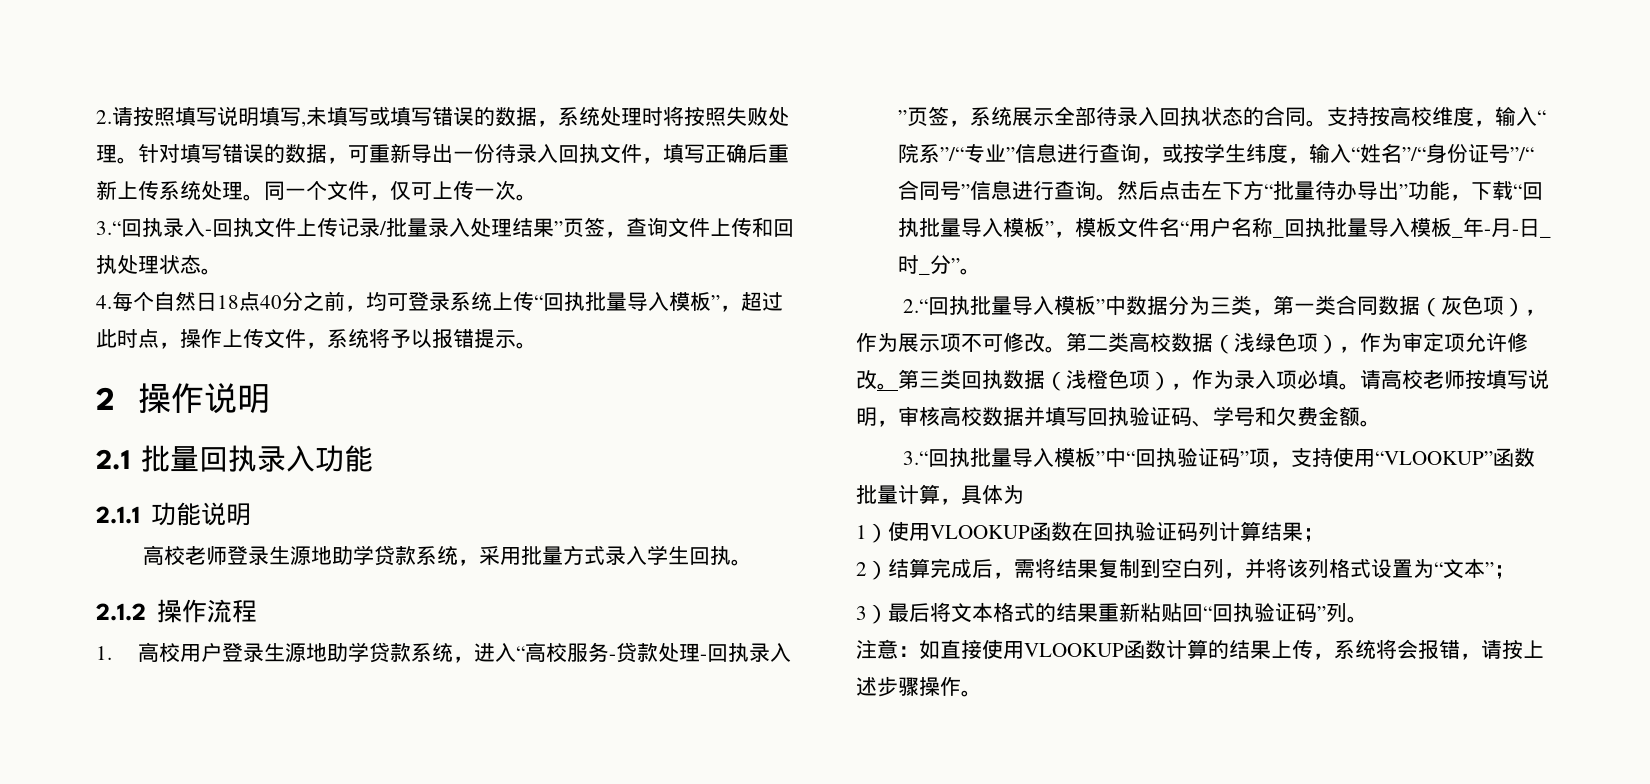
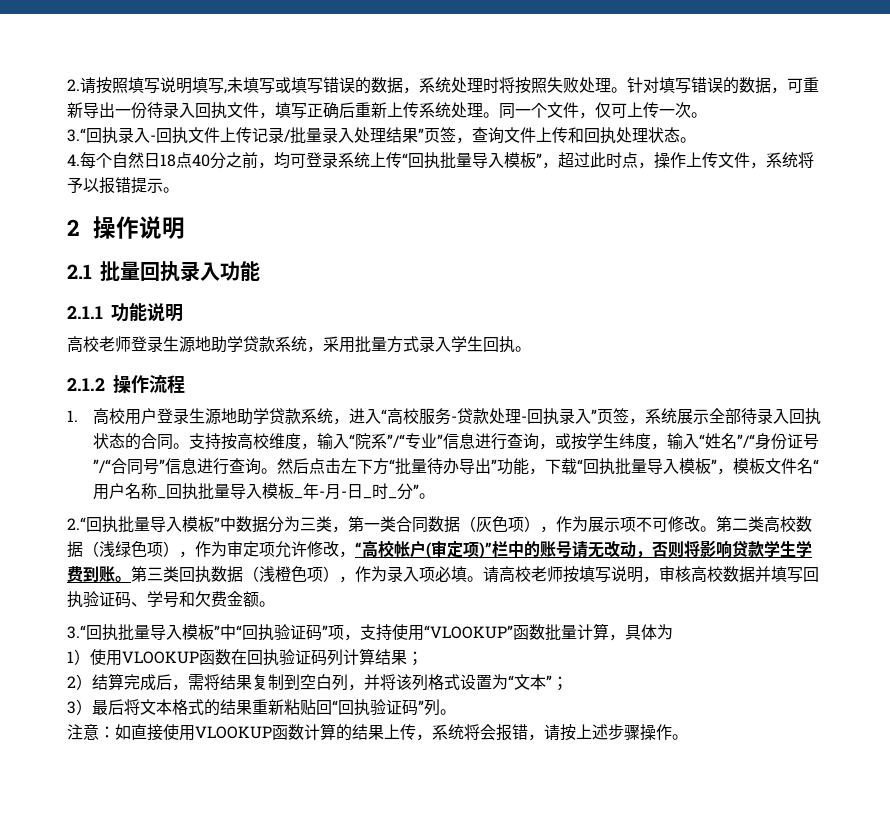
- 第二类高校数据（浅绿色项），作为审定项允许修改。
+ 第二类高校数据（浅绿色项），作为审定项允许修改，“高校帐户(审定项)”栏中的账号请无改动，否则将影响贷款学生学费到账。

